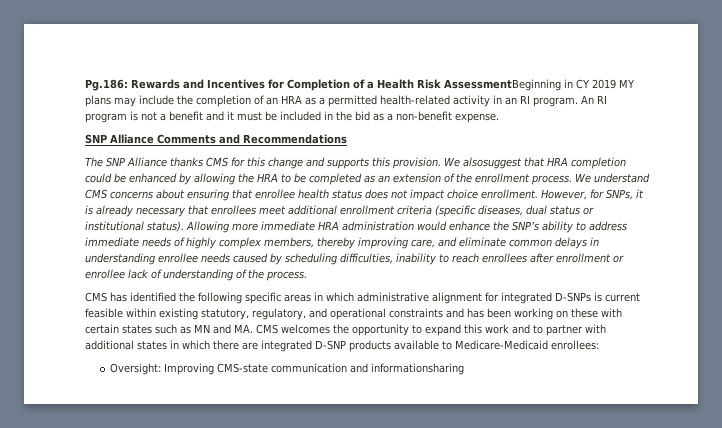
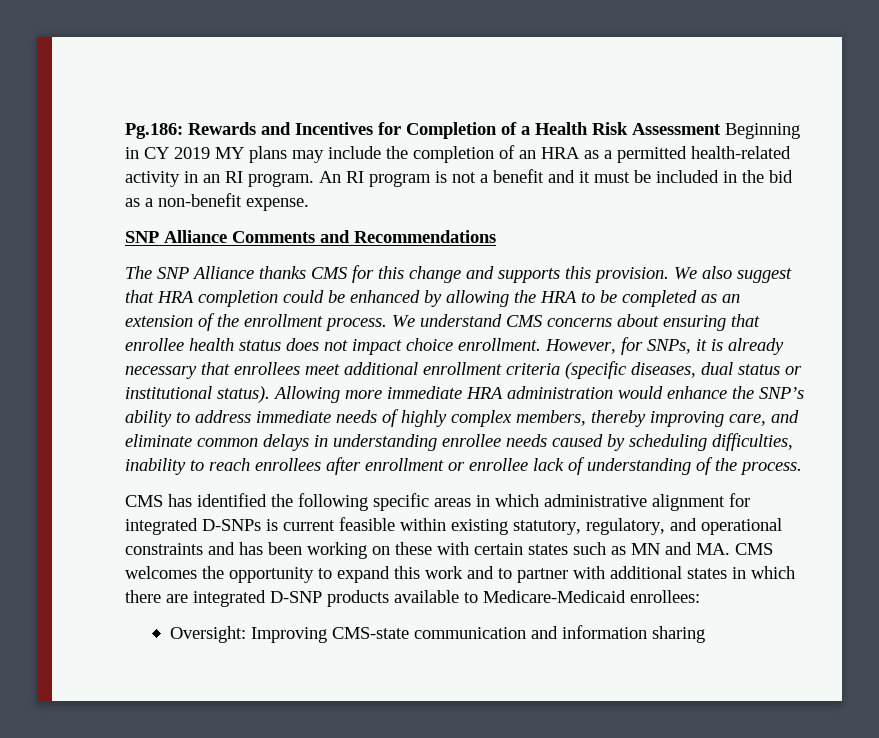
- Pg.186: Rewards and Incentives for Completion of a Health Risk AssessmentBeginning in CY 2019 MY plans may include the completion of an HRA as a permitted health-related activity in an RI program.
+ Pg.186: Rewards and Incentives for Completion of a Health Risk Assessment Beginning in CY 2019 MY plans may include the completion of an HRA as a permitted health-related activity in an RI program.
- We alsosuggest that HRA completion could be enhanced by allowing the HRA to be completed as an extension of the enrollment process.
+ We also suggest that HRA completion could be enhanced by allowing the HRA to be completed as an extension of the enrollment process.
- Oversight: Improving CMS-state communication and informationsharing
+ Oversight: Improving CMS-state communication and information sharing

